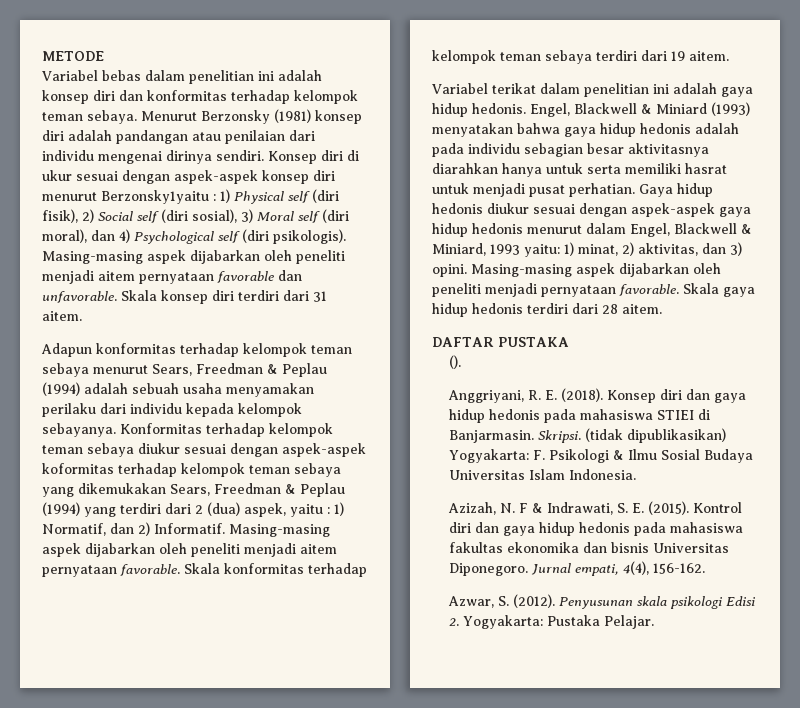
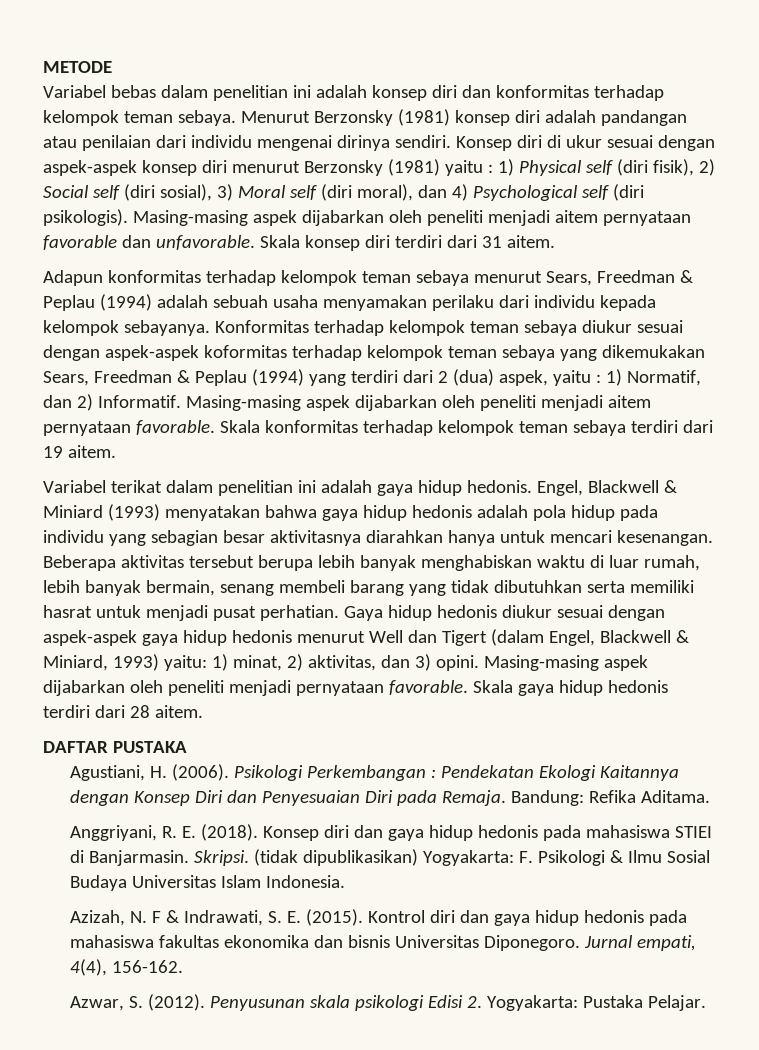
- Konsep diri di ukur sesuai dengan aspek-aspek konsep diri menurut Berzonsky1yaitu : 1) Physical self (diri fisik), 2) Social self (diri sosial), 3) Moral self (diri moral), dan 4) Psychological self (diri psikologis).
+ Konsep diri di ukur sesuai dengan aspek-aspek konsep diri menurut Berzonsky (1981) yaitu : 1) Physical self (diri fisik), 2) Social self (diri sosial), 3) Moral self (diri moral), dan 4) Psychological self (diri psikologis).
- Engel, Blackwell & Miniard (1993) menyatakan bahwa gaya hidup hedonis adalah pada individu sebagian besar aktivitasnya diarahkan hanya untuk serta memiliki hasrat untuk menjadi pusat perhatian.
+ Engel, Blackwell & Miniard (1993) menyatakan bahwa gaya hidup hedonis adalah pola hidup pada individu yang sebagian besar aktivitasnya diarahkan hanya untuk mencari kesenangan. Beberapa aktivitas tersebut berupa lebih banyak menghabiskan waktu di luar rumah, lebih banyak bermain, senang membeli barang yang tidak dibutuhkan serta memiliki hasrat untuk menjadi pusat perhatian.
- Gaya hidup hedonis diukur sesuai dengan aspek-aspek gaya hidup hedonis menurut dalam Engel, Blackwell & Miniard, 1993 yaitu: 1) minat, 2) aktivitas, dan 3) opini.
+ Gaya hidup hedonis diukur sesuai dengan aspek-aspek gaya hidup hedonis menurut Well dan Tigert (dalam Engel, Blackwell & Miniard, 1993) yaitu: 1) minat, 2) aktivitas, dan 3) opini.
- ().
+ Agustiani, H. (2006). Psikologi Perkembangan : Pendekatan Ekologi Kaitannya dengan Konsep Diri dan Penyesuaian Diri pada Remaja. Bandung: Refika Aditama.

